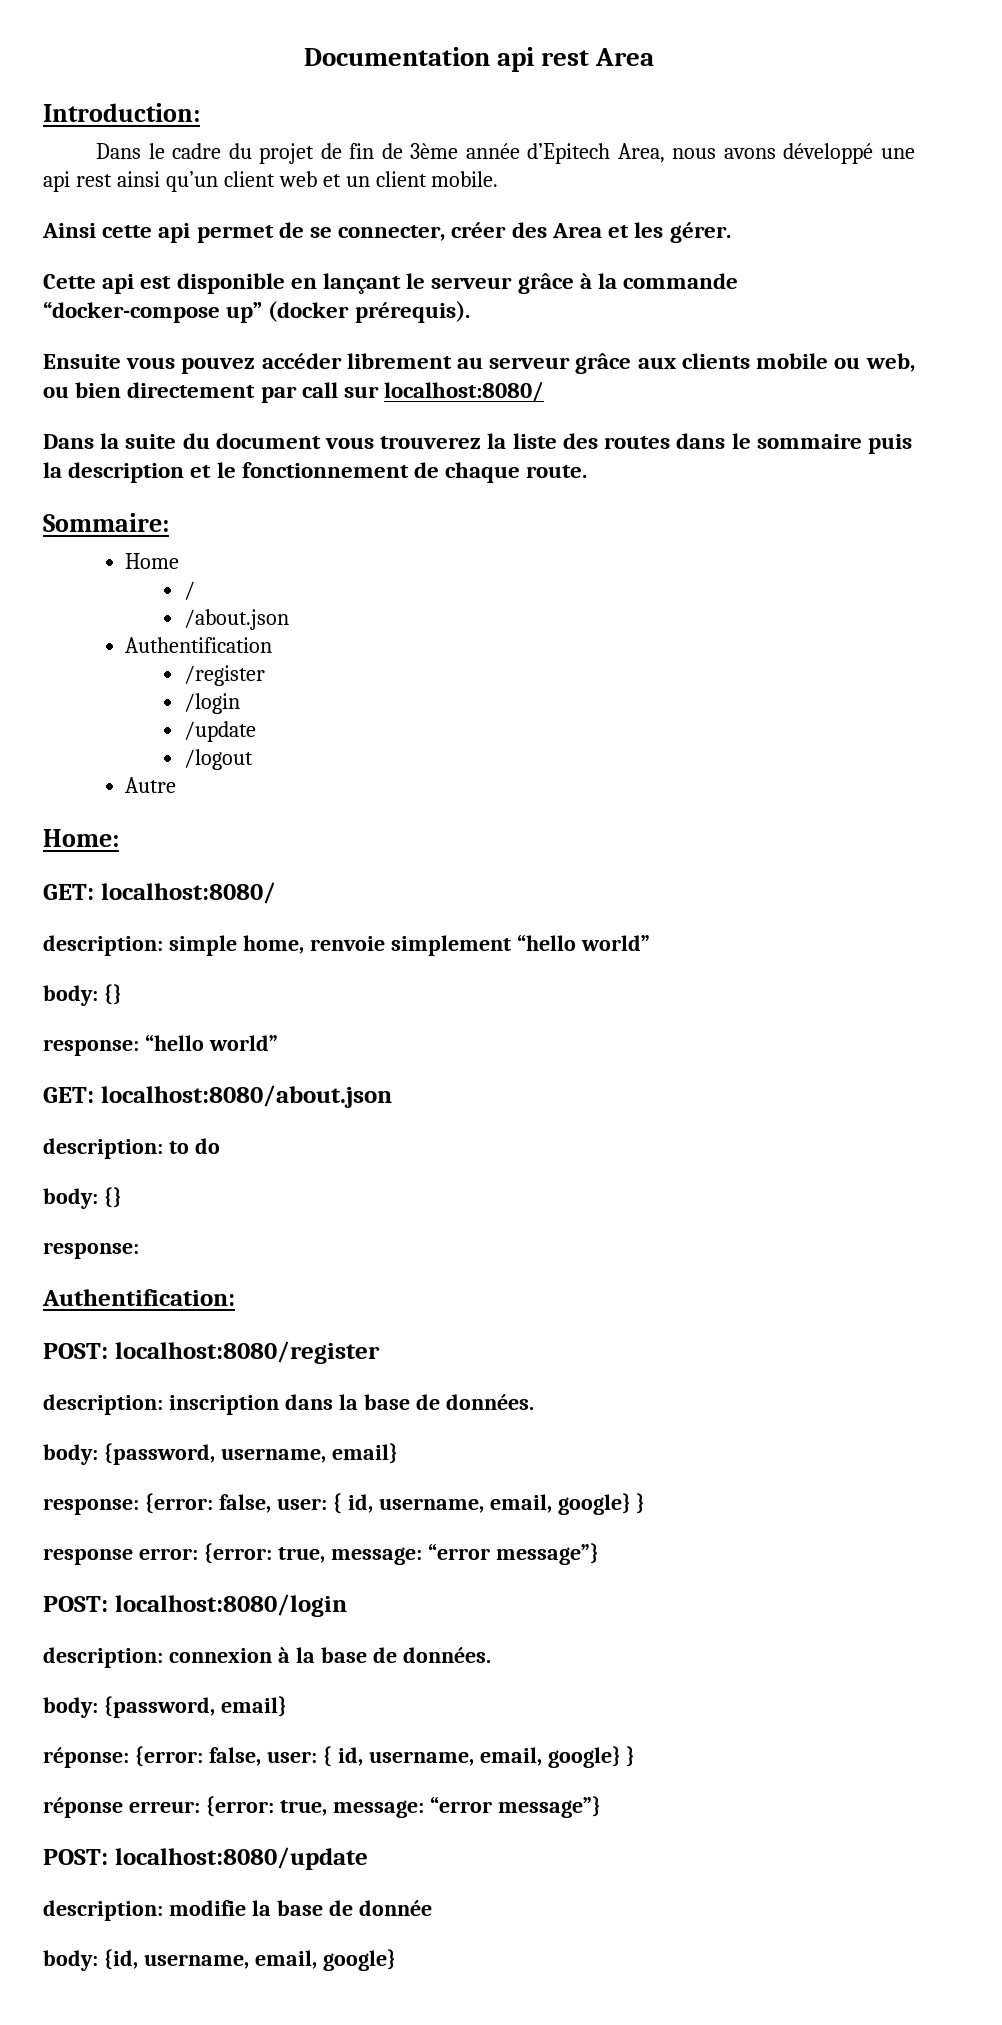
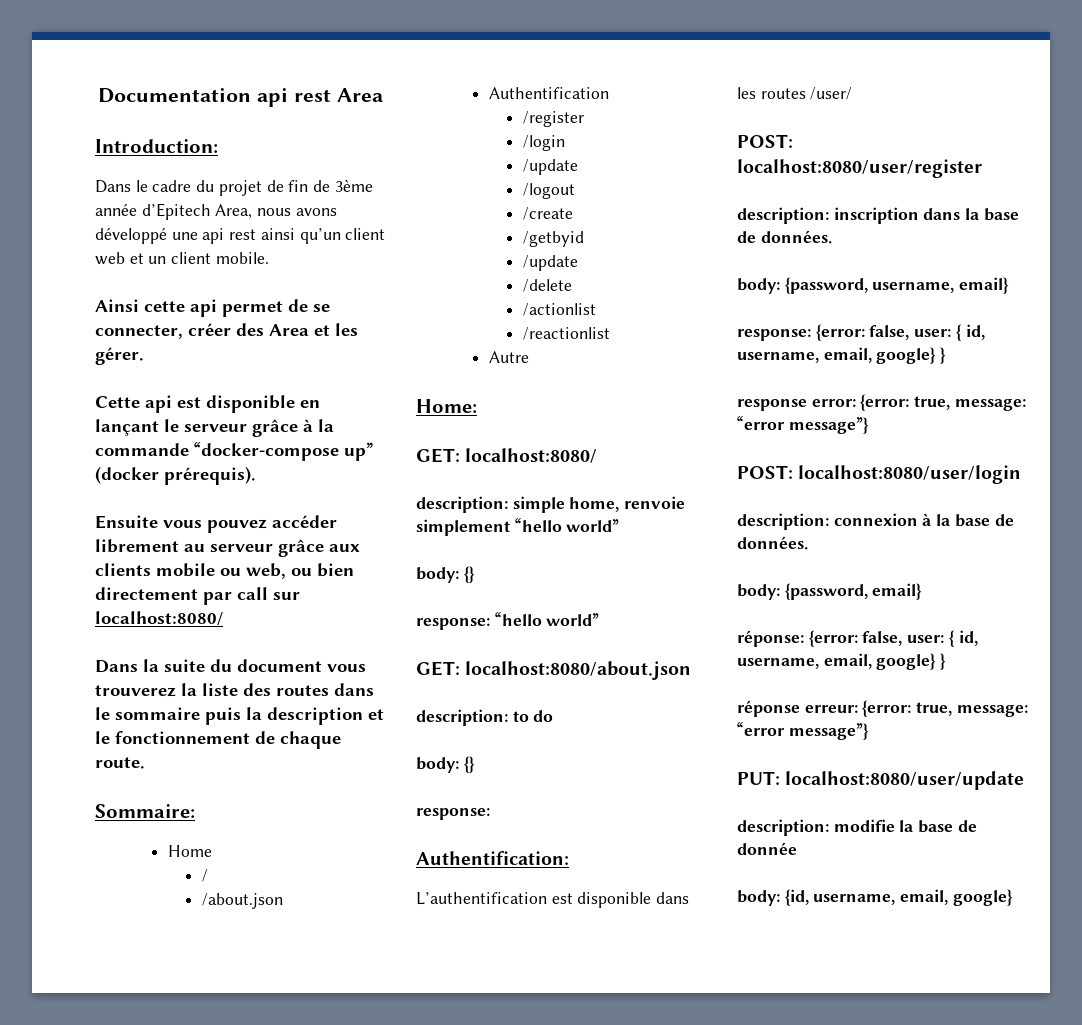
+ /create
+ /getbyid
+ /update
+ /delete
+ /actionlist
+ /reactionlist
- POST: localhost:8080/register
+ L’authentification est disponible dans les routes /user/
+ POST: localhost:8080/user/register
- POST: localhost:8080/login
+ POST: localhost:8080/user/login
- POST: localhost:8080/update
+ PUT: localhost:8080/user/update

